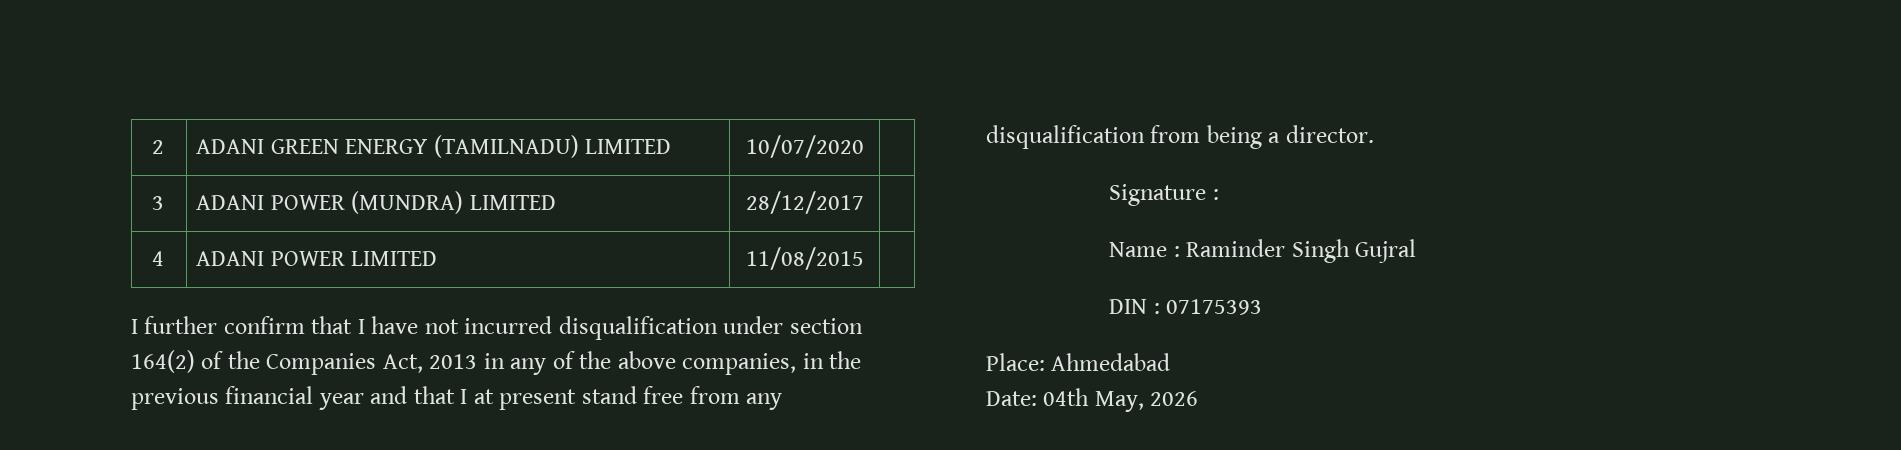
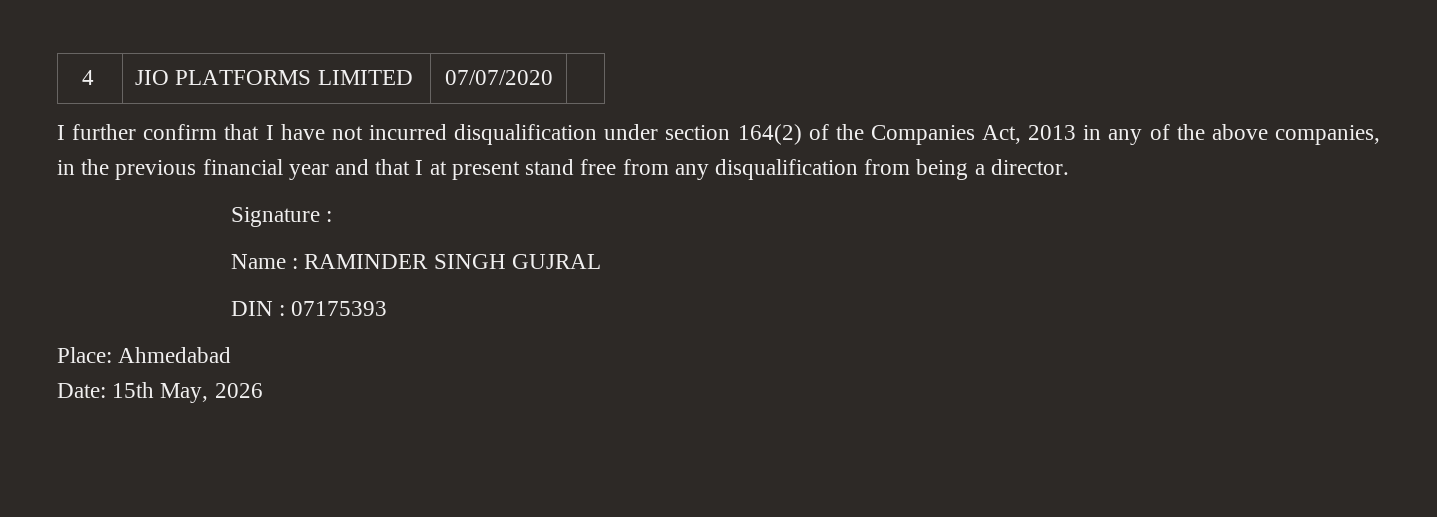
- 2 | ADANI GREEN ENERGY (TAMILNADU) LIMITED | 10/07/2020 |
- 3 | ADANI POWER (MUNDRA) LIMITED | 28/12/2017 |
- 4 | ADANI POWER LIMITED | 11/08/2015 |
+ 4 | JIO PLATFORMS LIMITED | 07/07/2020 |
- Name : Raminder Singh Gujral
+ Name : RAMINDER SINGH GUJRAL
- Date: 04th May, 2026
+ Date: 15th May, 2026

